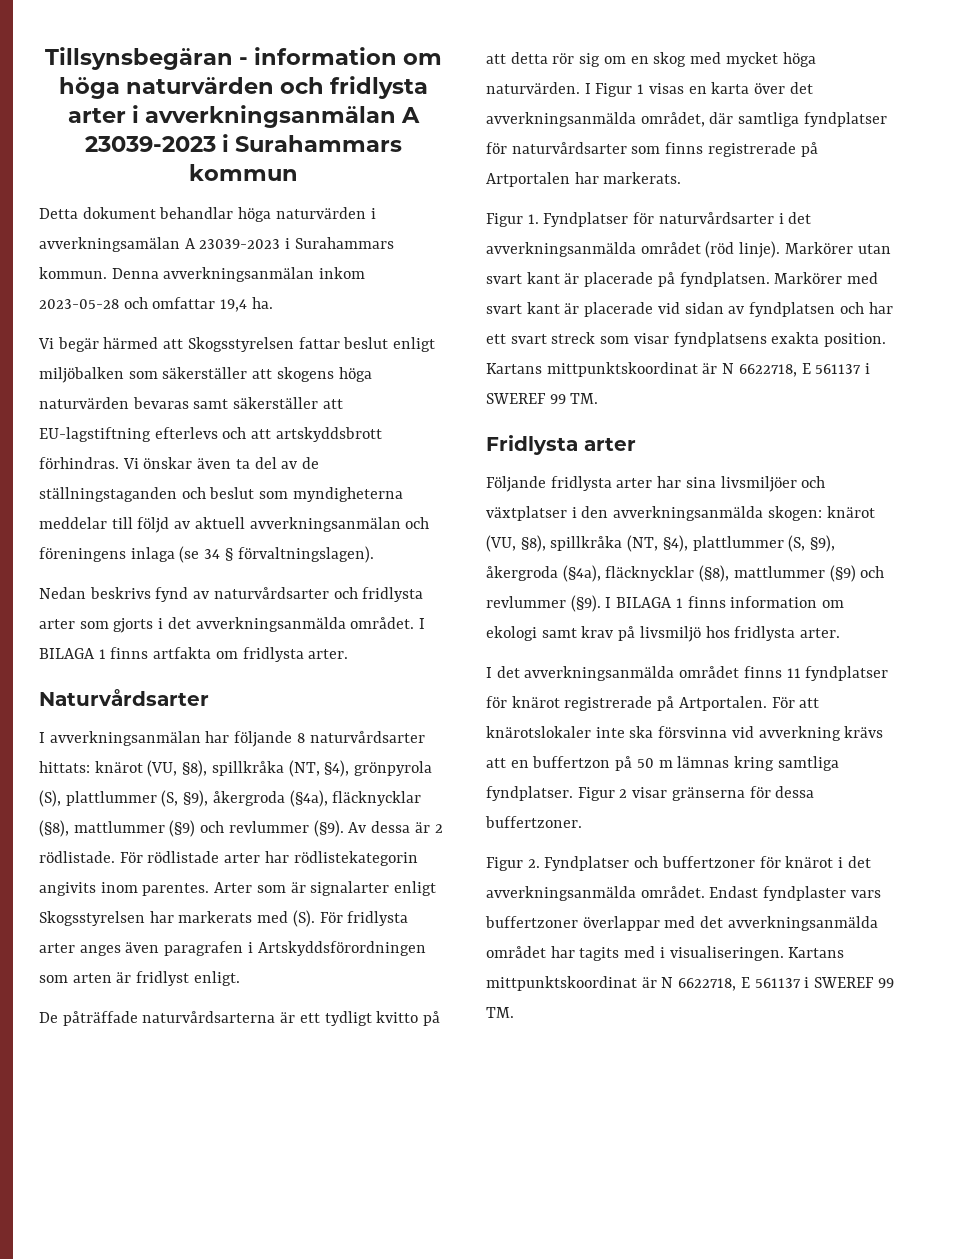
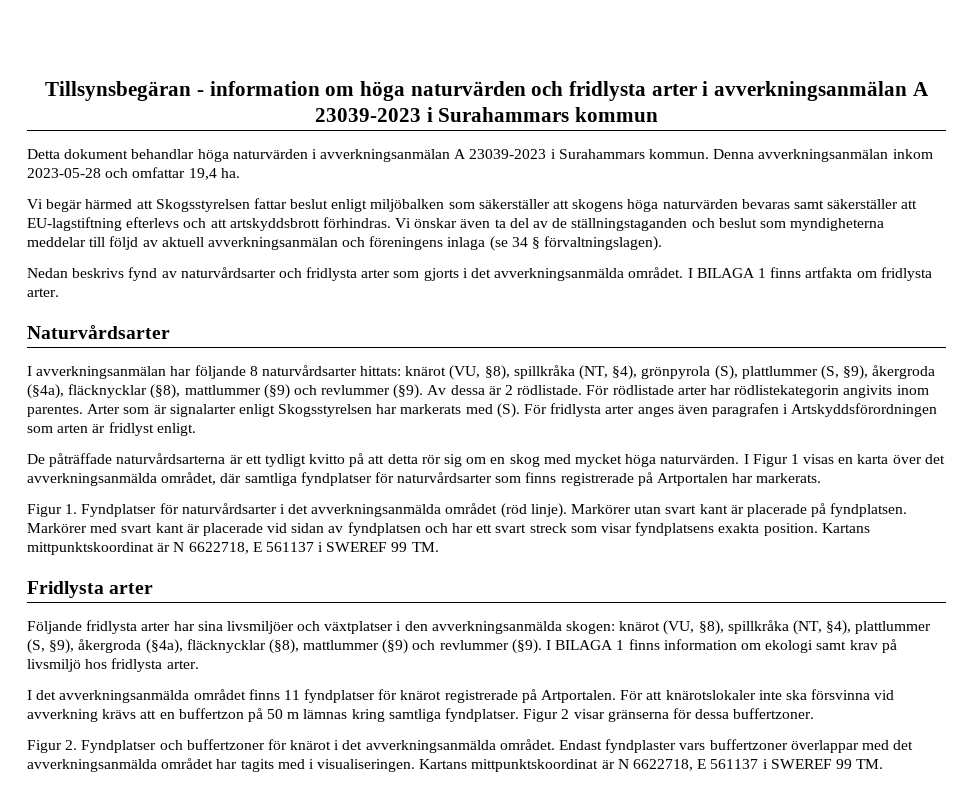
- Detta dokument behandlar höga naturvärden i avverkningsamälan A 23039-2023 i Surahammars kommun.
+ Detta dokument behandlar höga naturvärden i avverkningsanmälan A 23039-2023 i Surahammars kommun.

